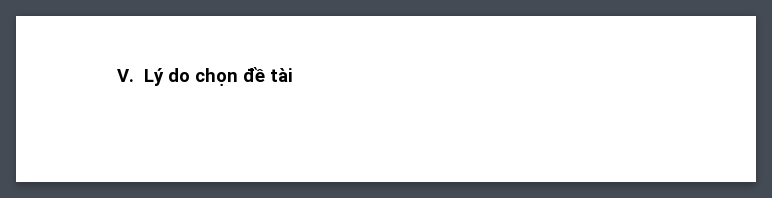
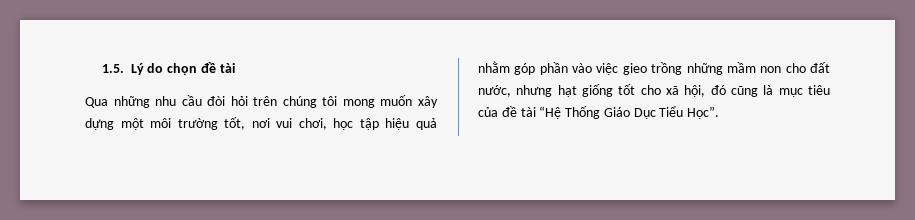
- V. Lý do chọn đề tài
+ 1.5. Lý do chọn đề tài
+ Qua những nhu cầu đòi hỏi trên chúng tôi mong muốn xây dựng một môi trường tốt, nơi vui chơi, học tập hiệu quả nhằm góp phần vào việc gieo trồng những mầm non cho đất nước, nhưng hạt giống tốt cho xã hội, đó cũng là mục tiêu của đề tài “Hệ Thống Giáo Dục Tiểu Học”.

